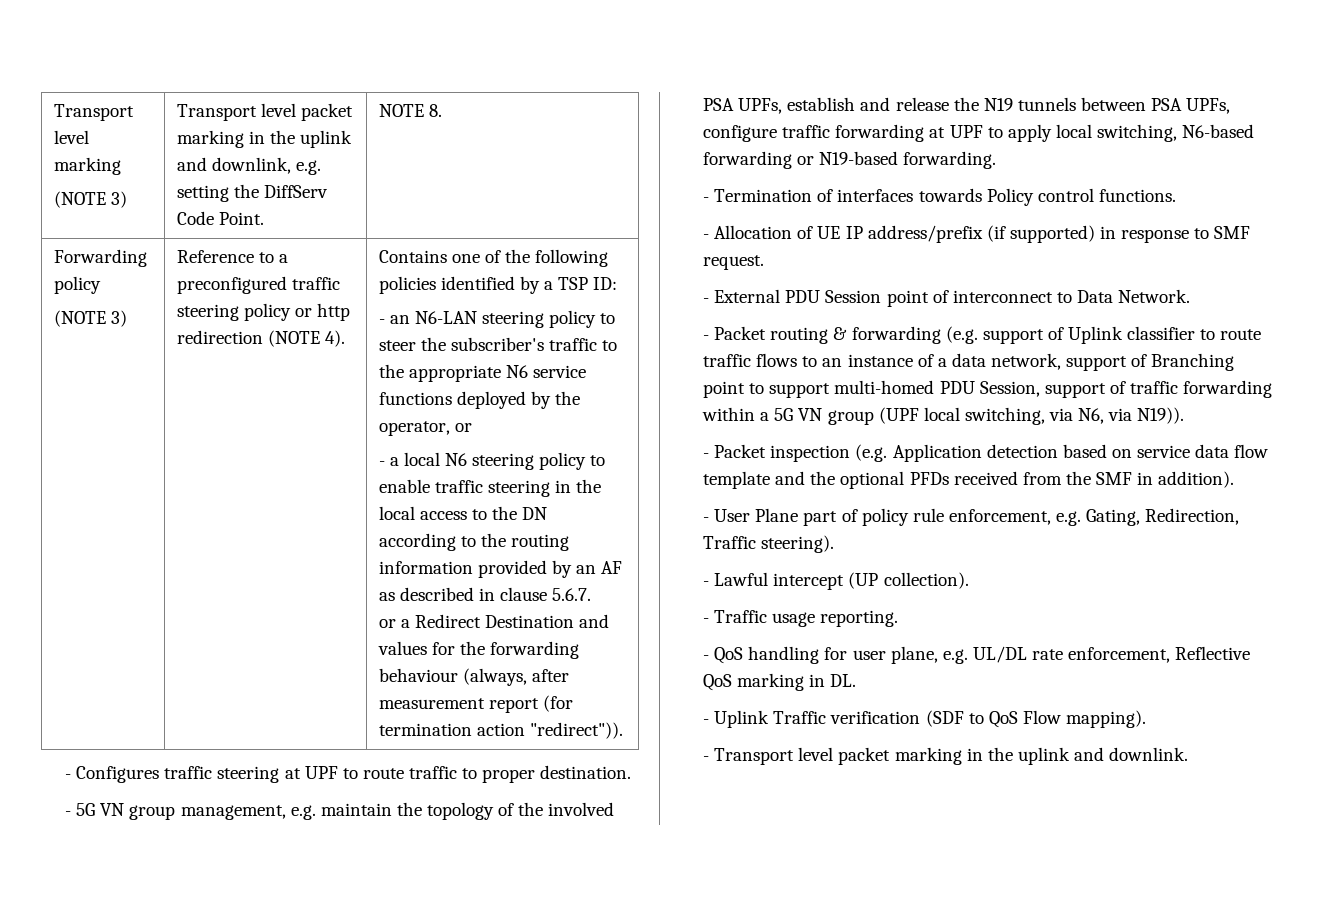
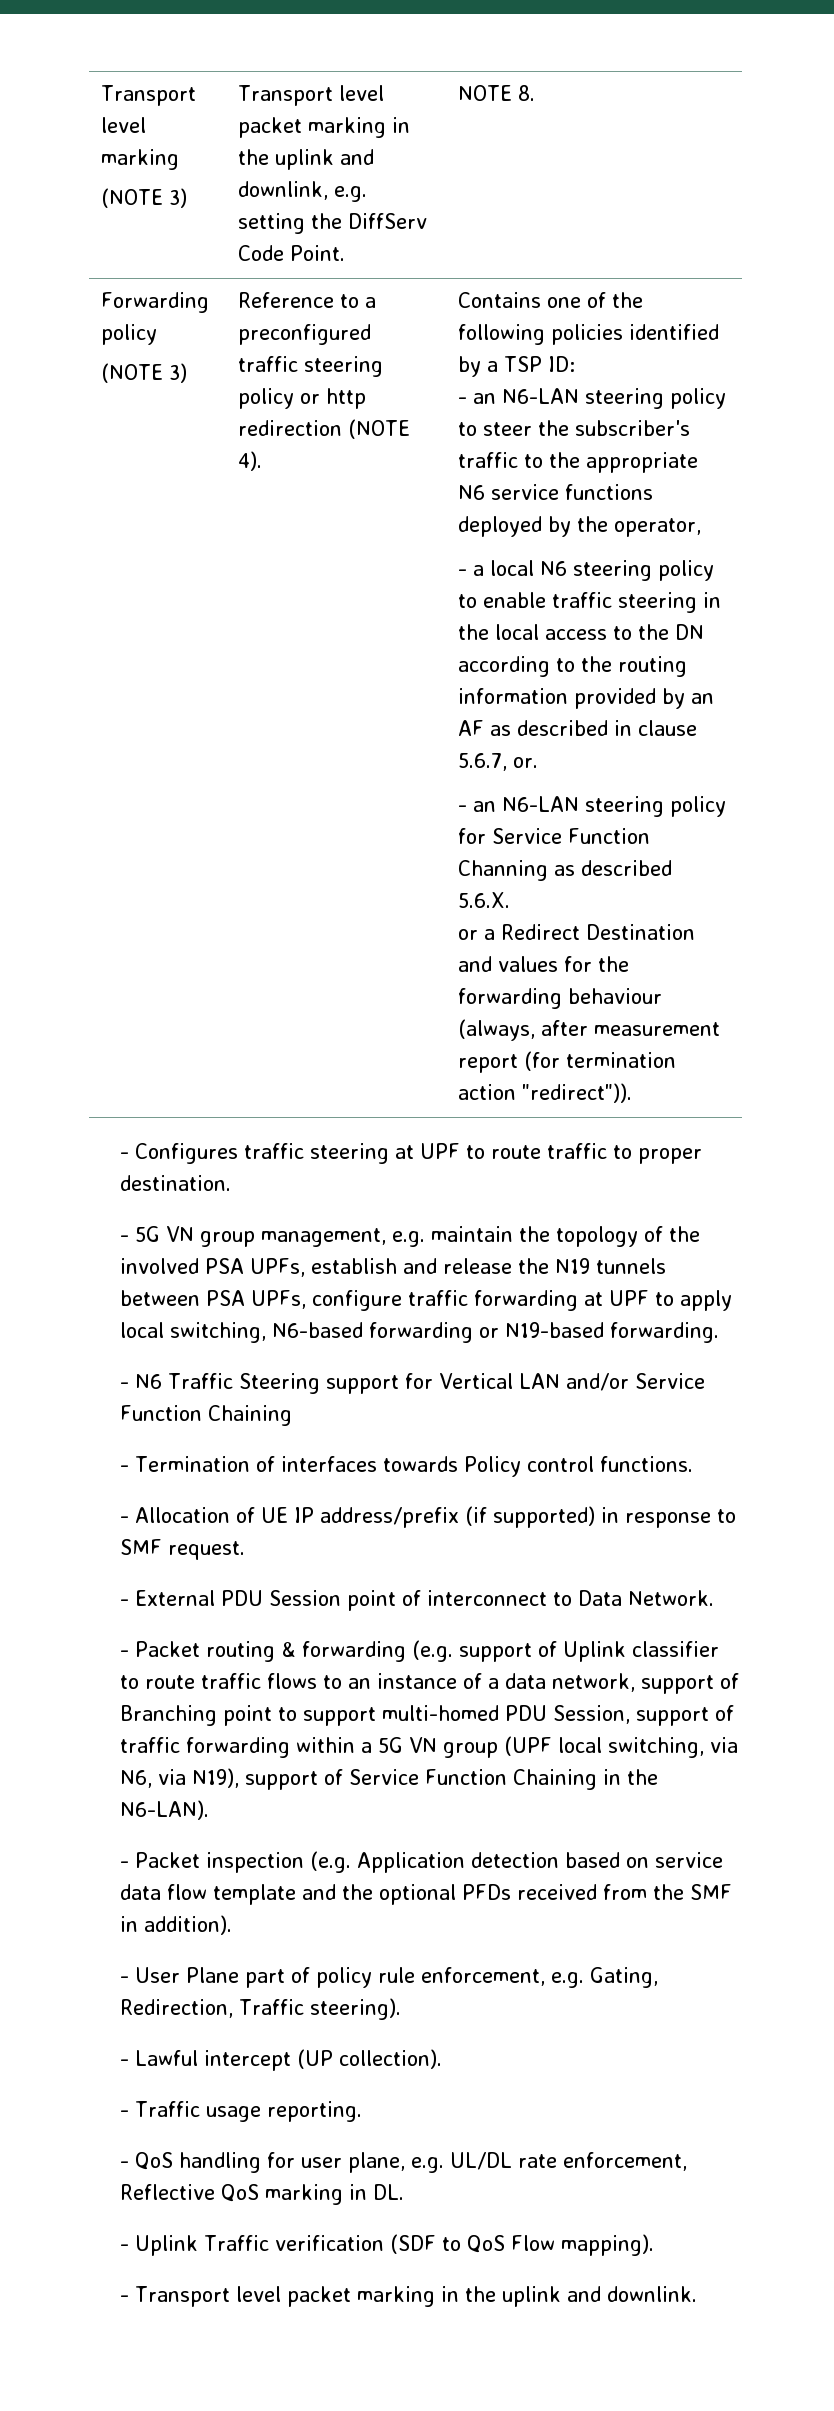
- - an N6-LAN steering policy to steer the subscriber's traffic to the appropriate N6 service functions deployed by the operator, or
+ - an N6-LAN steering policy to steer the subscriber's traffic to the appropriate N6 service functions deployed by the operator,
- - a local N6 steering policy to enable traffic steering in the local access to the DN according to the routing information provided by an AF as described in clause 5.6.7.
+ - a local N6 steering policy to enable traffic steering in the local access to the DN according to the routing information provided by an AF as described in clause 5.6.7, or.
+ - an N6-LAN steering policy for Service Function Channing as described 5.6.X.
+ - N6 Traffic Steering support for Vertical LAN and/or Service Function Chaining
- - Packet routing & forwarding (e.g. support of Uplink classifier to route traffic flows to an instance of a data network, support of Branching point to support multi-homed PDU Session, support of traffic forwarding within a 5G VN group (UPF local switching, via N6, via N19)).
+ - Packet routing & forwarding (e.g. support of Uplink classifier to route traffic flows to an instance of a data network, support of Branching point to support multi-homed PDU Session, support of traffic forwarding within a 5G VN group (UPF local switching, via N6, via N19), support of Service Function Chaining in the N6-LAN).

